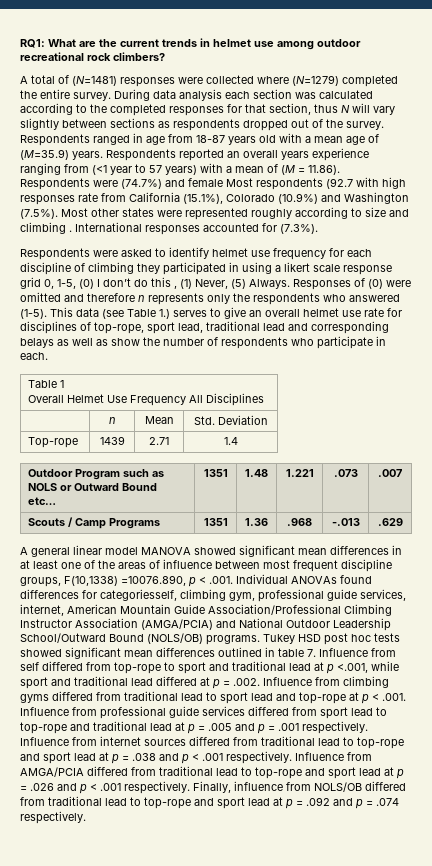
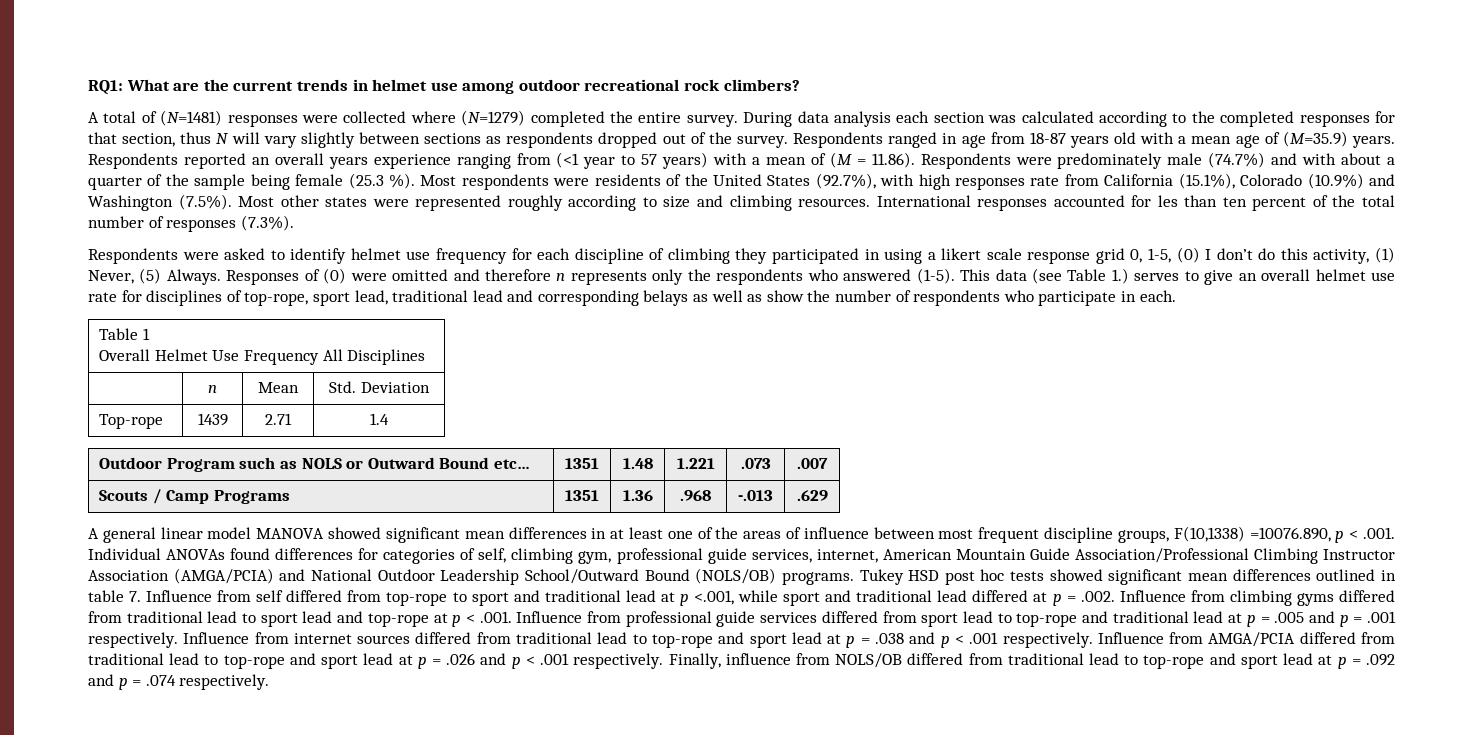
- Respondents reported an overall years experience ranging from (<1 year to 57 years) with a mean of (M = 11.86). Respondents were (74.7%) and female Most respondents (92.7 with high responses rate from California (15.1%), Colorado (10.9%) and Washington (7.5%). Most other states were represented roughly according to size and climbing .
+ Respondents reported an overall years experience ranging from (<1 year to 57 years) with a mean of (M = 11.86). Respondents were predominately male (74.7%) and with about a quarter of the sample being female (25.3 %). Most respondents were residents of the United States (92.7%), with high responses rate from California (15.1%), Colorado (10.9%) and Washington (7.5%). Most other states were represented roughly according to size and climbing resources.
- International responses accounted for (7.3%).
+ International responses accounted for les than ten percent of the total number of responses (7.3%).
- Respondents were asked to identify helmet use frequency for each discipline of climbing they participated in using a likert scale response grid 0, 1-5, (0) I don’t do this , (1) Never, (5) Always.
+ Respondents were asked to identify helmet use frequency for each discipline of climbing they participated in using a likert scale response grid 0, 1-5, (0) I don’t do this activity, (1) Never, (5) Always.
- A general linear model MANOVA showed significant mean differences in at least one of the areas of influence between most frequent discipline groups, F(10,1338) =10076.890, p < .001. Individual ANOVAs found differences for categoriesself, climbing gym, professional guide services, internet, American Mountain Guide Association/Professional Climbing Instructor Association (AMGA/PCIA) and National Outdoor Leadership School/Outward Bound (NOLS/OB) programs.
+ A general linear model MANOVA showed significant mean differences in at least one of the areas of influence between most frequent discipline groups, F(10,1338) =10076.890, p < .001. Individual ANOVAs found differences for categories of self, climbing gym, professional guide services, internet, American Mountain Guide Association/Professional Climbing Instructor Association (AMGA/PCIA) and National Outdoor Leadership School/Outward Bound (NOLS/OB) programs.

